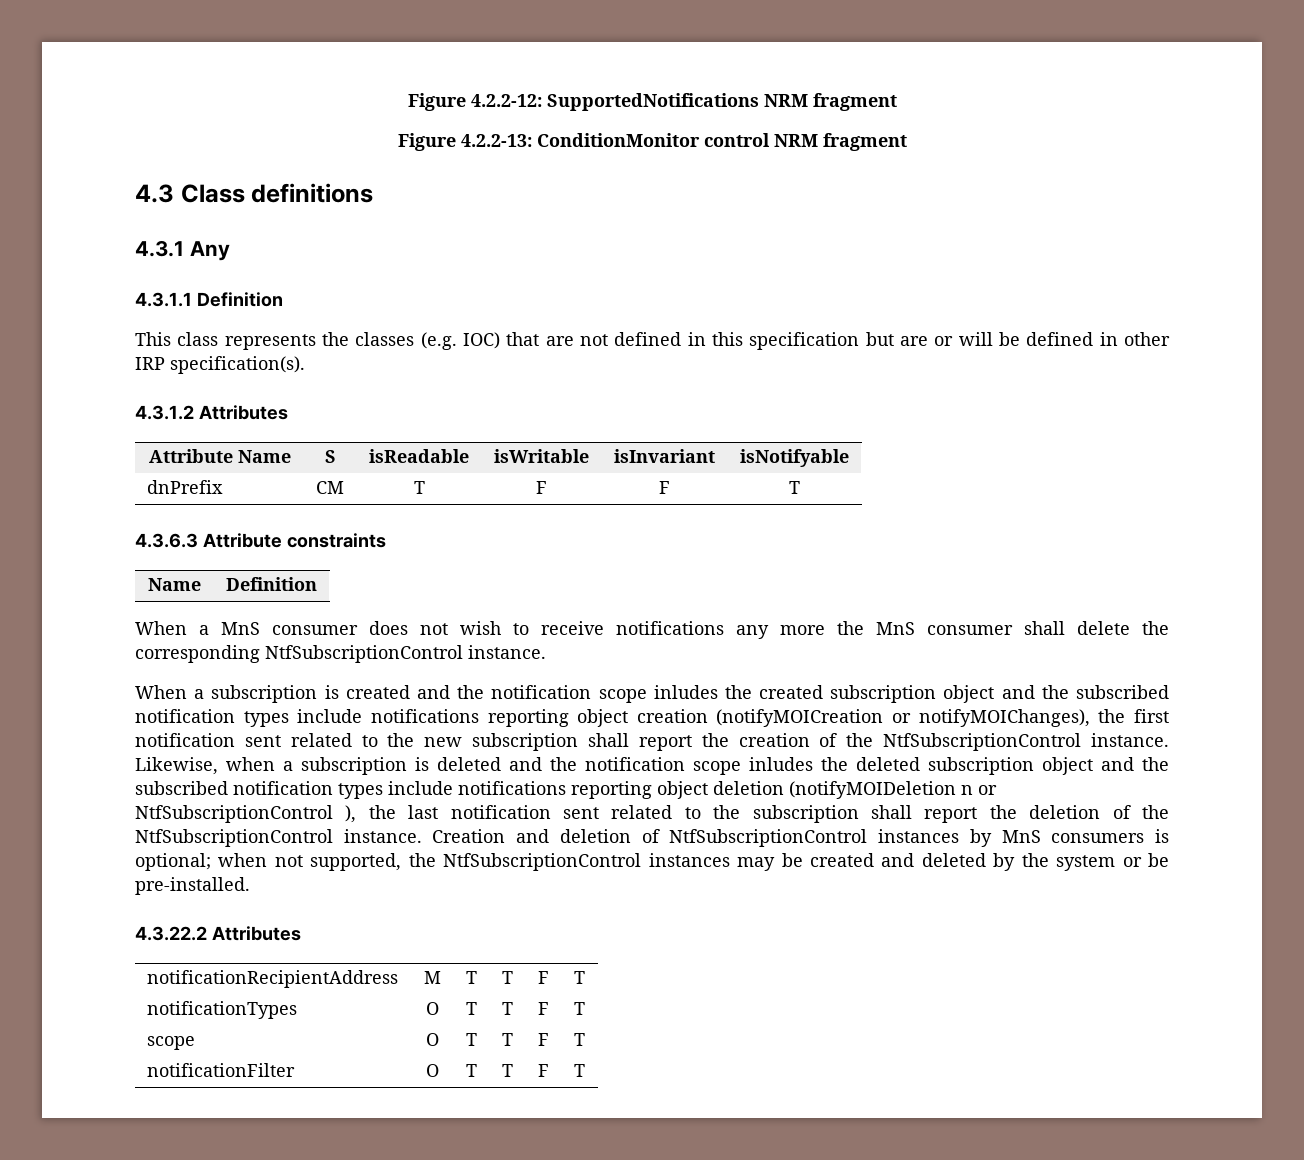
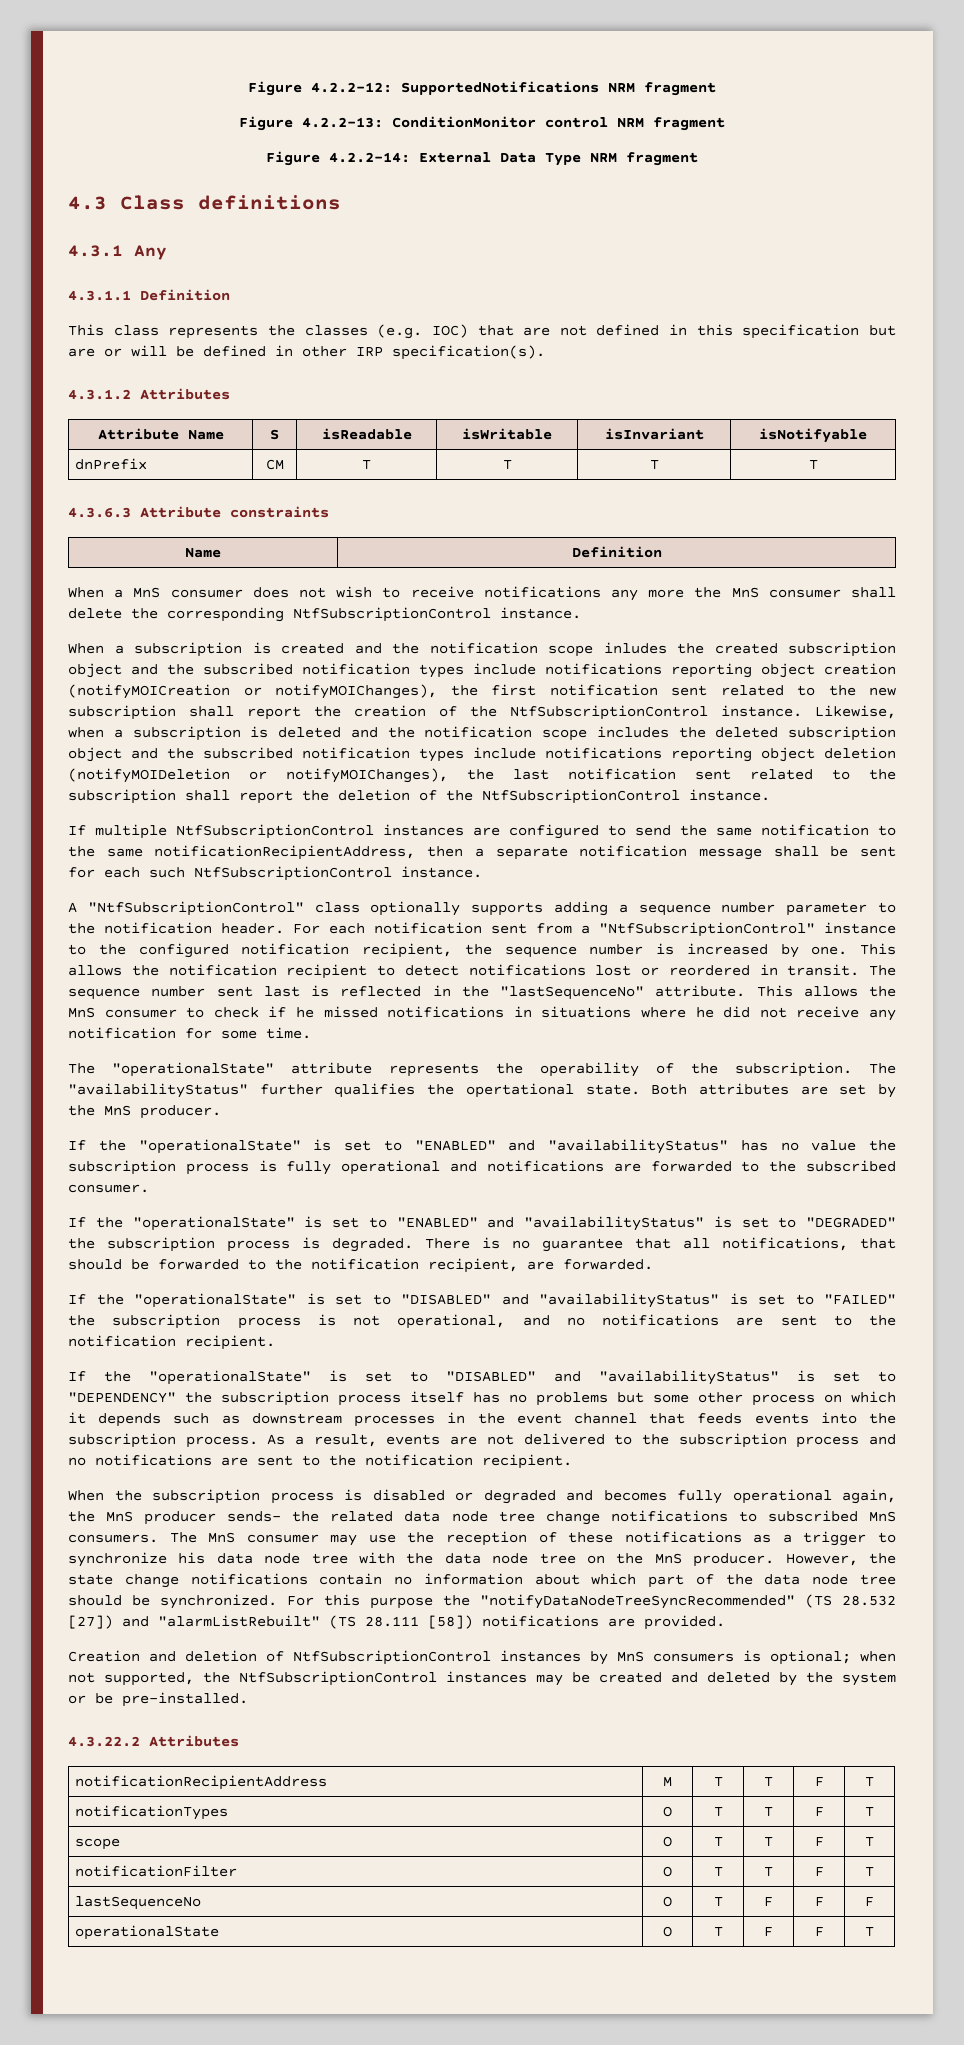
+ Figure 4.2.2-14: External Data Type NRM fragment
- dnPrefix | CM | T | F | F | T
+ dnPrefix | CM | T | T | T | T
- Likewise, when a subscription is deleted and the notification scope inludes the deleted subscription object and the subscribed notification types include notifications reporting object deletion (notifyMOIDeletion n or NtfSubscriptionControl ), the last notification sent related to the subscription shall report the deletion of the NtfSubscriptionControl instance. Creation and deletion of NtfSubscriptionControl instances by MnS consumers is optional;
+ Likewise, when a subscription is deleted and the notification scope includes the deleted subscription object and the subscribed notification types include notifications reporting object deletion (notifyMOIDeletion or notifyMOIChanges), the last notification sent related to the subscription shall report the deletion of the NtfSubscriptionControl instance.
+ If multiple NtfSubscriptionControl instances are configured to send the same notification to the same notificationRecipientAddress, then a separate notification message shall be sent for each such NtfSubscriptionControl instance.
+ A "NtfSubscriptionControl" class optionally supports adding a sequence number parameter to the notification header. For each notification sent from a "NtfSubscriptionControl" instance to the configured notification recipient, the sequence number is increased by one. This allows the notification recipient to detect notifications lost or reordered in transit. The sequence number sent last is reflected in the "lastSequenceNo" attribute. This allows the MnS consumer to check if he missed notifications in situations where he did not receive any notification for some time.
+ The "operationalState" attribute represents the operability of the subscription. The "availabilityStatus" further qualifies the opertational state. Both attributes are set by the MnS producer.
+ If the "operationalState" is set to "ENABLED" and "availabilityStatus" has no value the subscription process is fully operational and notifications are forwarded to the subscribed consumer.
+ If the "operationalState" is set to "ENABLED" and "availabilityStatus" is set to "DEGRADED" the subscription process is degraded. There is no guarantee that all notifications, that should be forwarded to the notification recipient, are forwarded.
+ If the "operationalState" is set to "DISABLED" and "availabilityStatus" is set to "FAILED" the subscription process is not operational, and no notifications are sent to the notification recipient.
+ If the "operationalState" is set to "DISABLED" and "availabilityStatus" is set to "DEPENDENCY" the subscription process itself has no problems but some other process on which it depends such as downstream processes in the event channel that feeds events into the subscription process. As a result, events are not delivered to the subscription process and no notifications are sent to the notification recipient.
+ When the subscription process is disabled or degraded and becomes fully operational again, the MnS producer sends- the related data node tree change notifications to subscribed MnS consumers. The MnS consumer may use the reception of these notifications as a trigger to synchronize his data node tree with the data node tree on the MnS producer. However, the state change notifications contain no information about which part of the data node tree should be synchronized. For this purpose the "notifyDataNodeTreeSyncRecommended" (TS 28.532 [27]) and "alarmListRebuilt" (TS 28.111 [58]) notifications are provided.
+ Creation and deletion of NtfSubscriptionControl instances by MnS consumers is optional;
+ lastSequenceNo | O | T | F | F | F
+ operationalState | O | T | F | F | T

